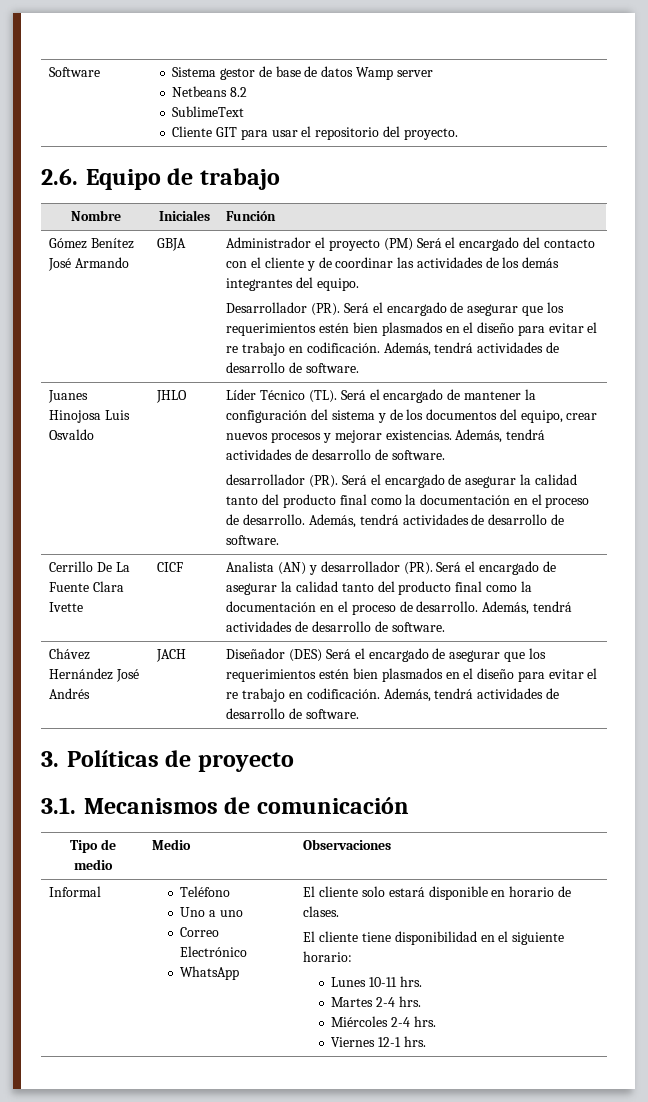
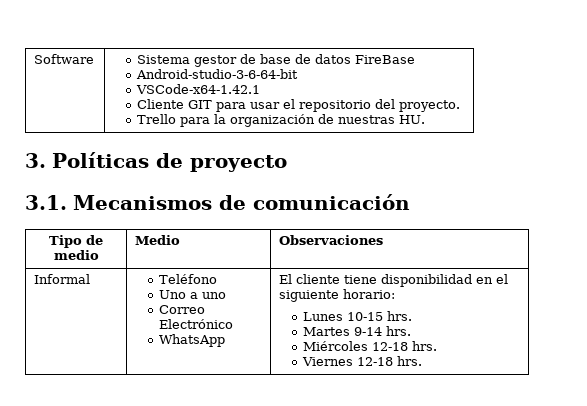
- Software | Sistema gestor de base de datos Wamp server
- Netbeans 8.2
- SublimeText
+ Software | Sistema gestor de base de datos FireBase
+ Android-studio-3-6-64-bit
+ VSCode-x64-1.42.1
  Cliente GIT para usar el repositorio del proyecto.
- 2.6. Equipo de trabajo
- Nombre | Iniciales | Función
- Gómez Benítez José Armando | GBJA | Administrador el proyecto (PM) Será el encargado del contacto con el cliente y de coordinar las actividades de los demás integrantes del equipo.
- Desarrollador (PR). Será el encargado de asegurar que los requerimientos estén bien plasmados en el diseño para evitar el re trabajo en codificación. Además, tendrá actividades de desarrollo de software.
- Juanes Hinojosa Luis Osvaldo | JHLO | Líder Técnico (TL). Será el encargado de mantener la configuración del sistema y de los documentos del equipo, crear nuevos procesos y mejorar existencias. Además, tendrá actividades de desarrollo de software.
- desarrollador (PR). Será el encargado de asegurar la calidad tanto del producto final como la documentación en el proceso de desarrollo. Además, tendrá actividades de desarrollo de software.
- Cerrillo De La Fuente Clara Ivette | CICF | Analista (AN) y desarrollador (PR). Será el encargado de asegurar la calidad tanto del producto final como la documentación en el proceso de desarrollo. Además, tendrá actividades de desarrollo de software.
- Chávez Hernández José Andrés | JACH | Diseñador (DES) Será el encargado de asegurar que los requerimientos estén bien plasmados en el diseño para evitar el re trabajo en codificación. Además, tendrá actividades de desarrollo de software.
+ Trello para la organización de nuestras HU.
  Informal | Teléfono
  Uno a uno
  Correo Electrónico
- WhatsApp | El cliente solo estará disponible en horario de clases.
- El cliente tiene disponibilidad en el siguiente horario:
- Lunes 10-11 hrs.
- Martes 2-4 hrs.
- Miércoles 2-4 hrs.
- Viernes 12-1 hrs.
+ WhatsApp | El cliente tiene disponibilidad en el siguiente horario:
+ Lunes 10-15 hrs.
+ Martes 9-14 hrs.
+ Miércoles 12-18 hrs.
+ Viernes 12-18 hrs.

